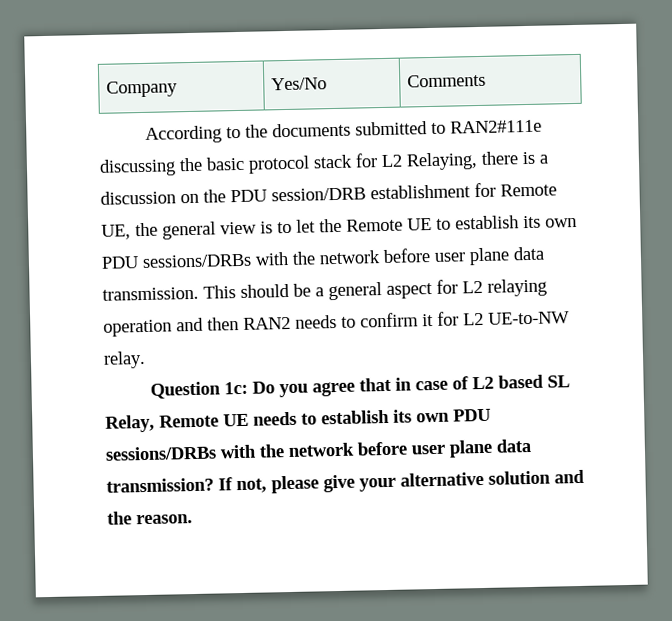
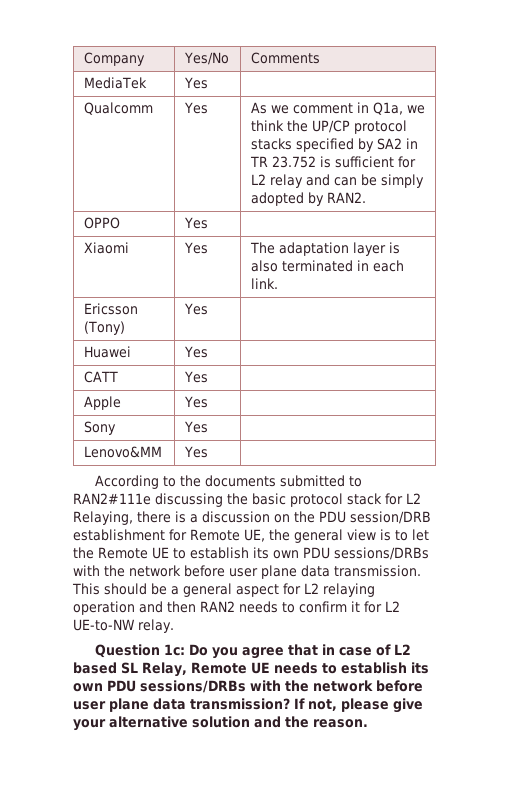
+ MediaTek | Yes |
+ Qualcomm | Yes | As we comment in Q1a, we think the UP/CP protocol stacks specified by SA2 in TR 23.752 is sufficient for L2 relay and can be simply adopted by RAN2.
+ OPPO | Yes |
+ Xiaomi | Yes | The adaptation layer is also terminated in each link.
+ Ericsson (Tony) | Yes |
+ Huawei | Yes |
+ CATT | Yes |
+ Apple | Yes |
+ Sony | Yes |
+ Lenovo&MM | Yes |

